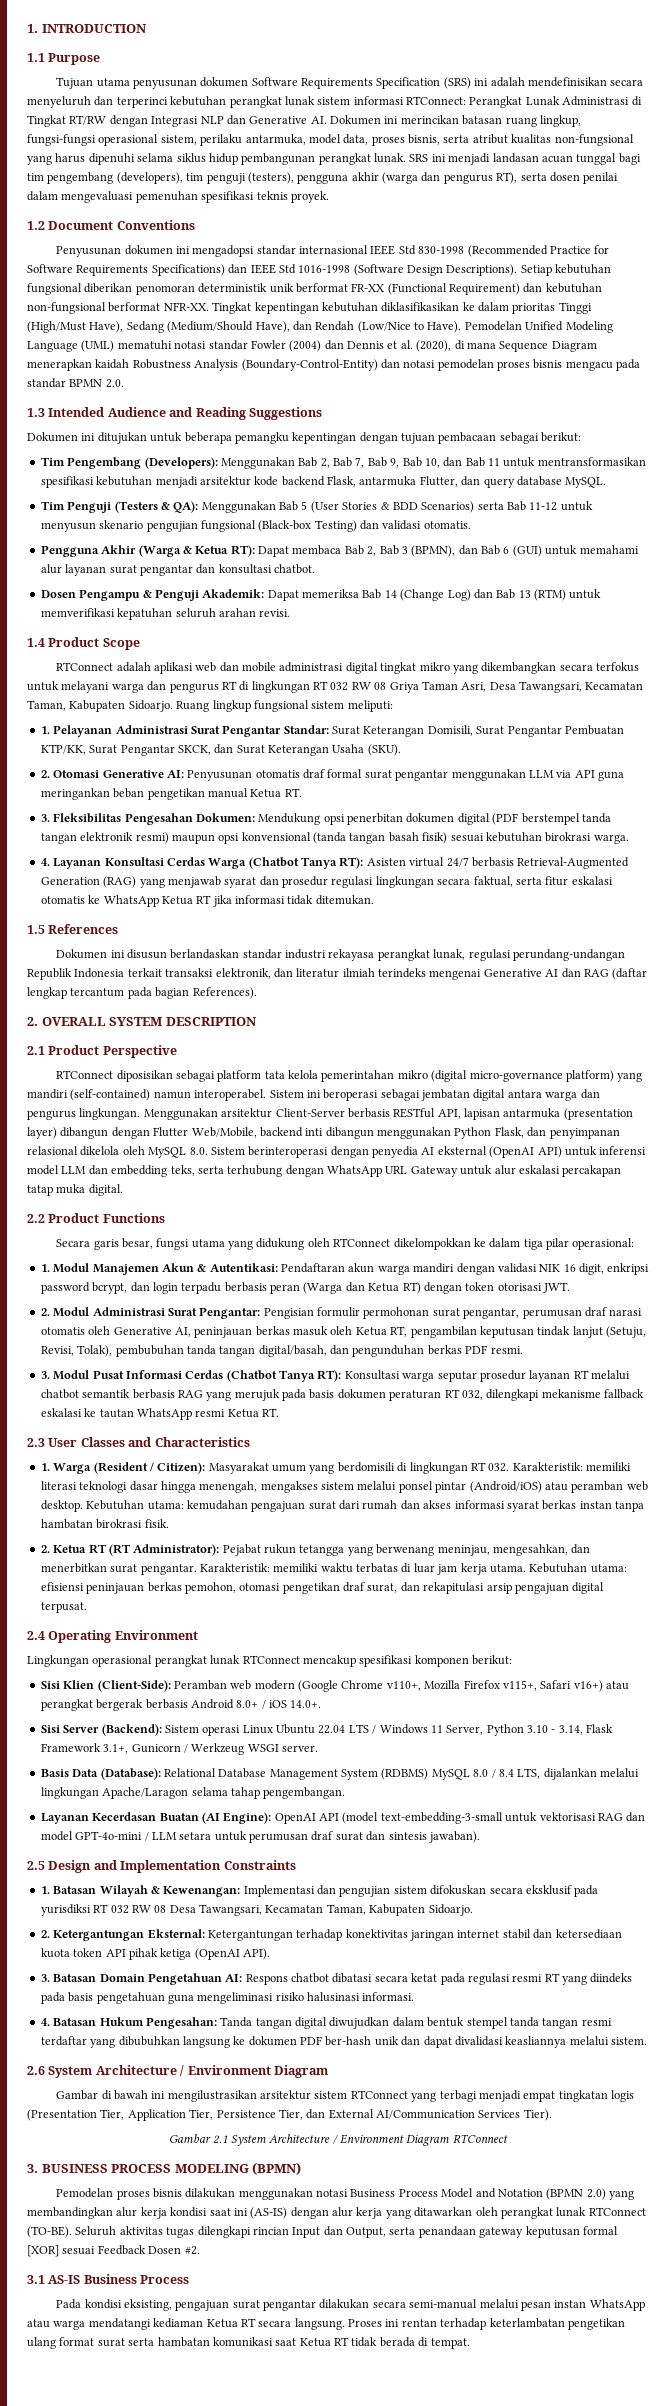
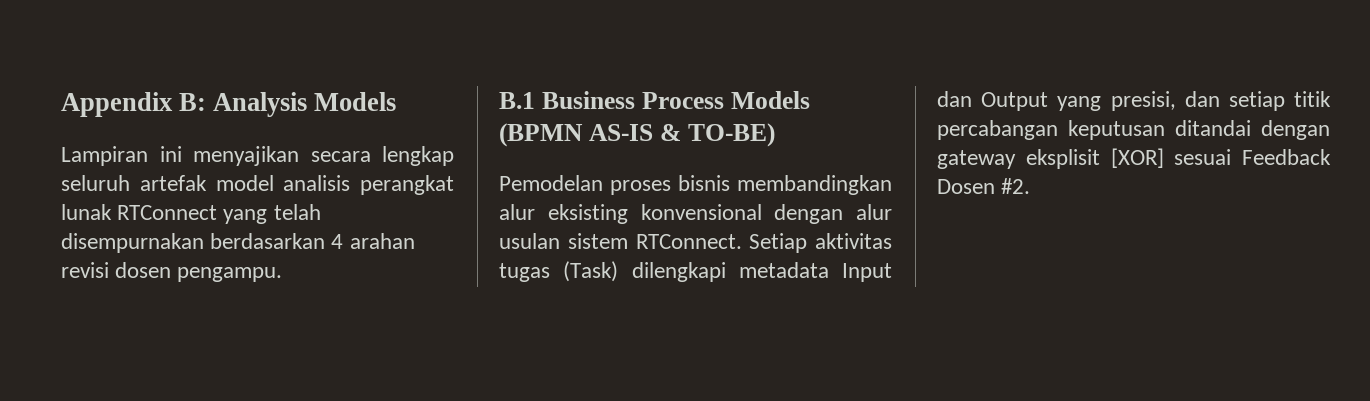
- 1. INTRODUCTION
- 1.1 Purpose
- Tujuan utama penyusunan dokumen Software Requirements Specification (SRS) ini adalah mendefinisikan secara menyeluruh dan terperinci kebutuhan perangkat lunak sistem informasi RTConnect: Perangkat Lunak Administrasi di Tingkat RT/RW dengan Integrasi NLP dan Generative AI. Dokumen ini merincikan batasan ruang lingkup, fungsi-fungsi operasional sistem, perilaku antarmuka, model data, proses bisnis, serta atribut kualitas non-fungsional yang harus dipenuhi selama siklus hidup pembangunan perangkat lunak. SRS ini menjadi landasan acuan tunggal bagi tim pengembang (developers), tim penguji (testers), pengguna akhir (warga dan pengurus RT), serta dosen penilai dalam mengevaluasi pemenuhan spesifikasi teknis proyek.
- 1.2 Document Conventions
- Penyusunan dokumen ini mengadopsi standar internasional IEEE Std 830-1998 (Recommended Practice for Software Requirements Specifications) dan IEEE Std 1016-1998 (Software Design Descriptions). Setiap kebutuhan fungsional diberikan penomoran deterministik unik berformat FR-XX (Functional Requirement) dan kebutuhan non-fungsional berformat NFR-XX. Tingkat kepentingan kebutuhan diklasifikasikan ke dalam prioritas Tinggi (High/Must Have), Sedang (Medium/Should Have), dan Rendah (Low/Nice to Have). Pemodelan Unified Modeling Language (UML) mematuhi notasi standar Fowler (2004) dan Dennis et al. (2020), di mana Sequence Diagram menerapkan kaidah Robustness Analysis (Boundary-Control-Entity) dan notasi pemodelan proses bisnis mengacu pada standar BPMN 2.0.
- 1.3 Intended Audience and Reading Suggestions
- Dokumen ini ditujukan untuk beberapa pemangku kepentingan dengan tujuan pembacaan sebagai berikut:
- Tim Pengembang (Developers): Menggunakan Bab 2, Bab 7, Bab 9, Bab 10, dan Bab 11 untuk mentransformasikan spesifikasi kebutuhan menjadi arsitektur kode backend Flask, antarmuka Flutter, dan query database MySQL.
- Tim Penguji (Testers & QA): Menggunakan Bab 5 (User Stories & BDD Scenarios) serta Bab 11-12 untuk menyusun skenario pengujian fungsional (Black-box Testing) dan validasi otomatis.
- Pengguna Akhir (Warga & Ketua RT): Dapat membaca Bab 2, Bab 3 (BPMN), dan Bab 6 (GUI) untuk memahami alur layanan surat pengantar dan konsultasi chatbot.
- Dosen Pengampu & Penguji Akademik: Dapat memeriksa Bab 14 (Change Log) dan Bab 13 (RTM) untuk memverifikasi kepatuhan seluruh arahan revisi.
- 1.4 Product Scope
- RTConnect adalah aplikasi web dan mobile administrasi digital tingkat mikro yang dikembangkan secara terfokus untuk melayani warga dan pengurus RT di lingkungan RT 032 RW 08 Griya Taman Asri, Desa Tawangsari, Kecamatan Taman, Kabupaten Sidoarjo. Ruang lingkup fungsional sistem meliputi:
- 1. Pelayanan Administrasi Surat Pengantar Standar: Surat Keterangan Domisili, Surat Pengantar Pembuatan KTP/KK, Surat Pengantar SKCK, dan Surat Keterangan Usaha (SKU).
- 2. Otomasi Generative AI: Penyusunan otomatis draf formal surat pengantar menggunakan LLM via API guna meringankan beban pengetikan manual Ketua RT.
- 3. Fleksibilitas Pengesahan Dokumen: Mendukung opsi penerbitan dokumen digital (PDF berstempel tanda tangan elektronik resmi) maupun opsi konvensional (tanda tangan basah fisik) sesuai kebutuhan birokrasi warga.
- 4. Layanan Konsultasi Cerdas Warga (Chatbot Tanya RT): Asisten virtual 24/7 berbasis Retrieval-Augmented Generation (RAG) yang menjawab syarat dan prosedur regulasi lingkungan secara faktual, serta fitur eskalasi otomatis ke WhatsApp Ketua RT jika informasi tidak ditemukan.
- 1.5 References
- Dokumen ini disusun berlandaskan standar industri rekayasa perangkat lunak, regulasi perundang-undangan Republik Indonesia terkait transaksi elektronik, dan literatur ilmiah terindeks mengenai Generative AI dan RAG (daftar lengkap tercantum pada bagian References).
- 2. OVERALL SYSTEM DESCRIPTION
- 2.1 Product Perspective
- RTConnect diposisikan sebagai platform tata kelola pemerintahan mikro (digital micro-governance platform) yang mandiri (self-contained) namun interoperabel. Sistem ini beroperasi sebagai jembatan digital antara warga dan pengurus lingkungan. Menggunakan arsitektur Client-Server berbasis RESTful API, lapisan antarmuka (presentation layer) dibangun dengan Flutter Web/Mobile, backend inti dibangun menggunakan Python Flask, dan penyimpanan relasional dikelola oleh MySQL 8.0. Sistem berinteroperasi dengan penyedia AI eksternal (OpenAI API) untuk inferensi model LLM dan embedding teks, serta terhubung dengan WhatsApp URL Gateway untuk alur eskalasi percakapan tatap muka digital.
- 2.2 Product Functions
- Secara garis besar, fungsi utama yang didukung oleh RTConnect dikelompokkan ke dalam tiga pilar operasional:
- 1. Modul Manajemen Akun & Autentikasi: Pendaftaran akun warga mandiri dengan validasi NIK 16 digit, enkripsi password bcrypt, dan login terpadu berbasis peran (Warga dan Ketua RT) dengan token otorisasi JWT.
- 2. Modul Administrasi Surat Pengantar: Pengisian formulir permohonan surat pengantar, perumusan draf narasi otomatis oleh Generative AI, peninjauan berkas masuk oleh Ketua RT, pengambilan keputusan tindak lanjut (Setuju, Revisi, Tolak), pembubuhan tanda tangan digital/basah, dan pengunduhan berkas PDF resmi.
- 3. Modul Pusat Informasi Cerdas (Chatbot Tanya RT): Konsultasi warga seputar prosedur layanan RT melalui chatbot semantik berbasis RAG yang merujuk pada basis dokumen peraturan RT 032, dilengkapi mekanisme fallback eskalasi ke tautan WhatsApp resmi Ketua RT.
- 2.3 User Classes and Characteristics
- 1. Warga (Resident / Citizen): Masyarakat umum yang berdomisili di lingkungan RT 032. Karakteristik: memiliki literasi teknologi dasar hingga menengah, mengakses sistem melalui ponsel pintar (Android/iOS) atau peramban web desktop. Kebutuhan utama: kemudahan pengajuan surat dari rumah dan akses informasi syarat berkas instan tanpa hambatan birokrasi fisik.
- 2. Ketua RT (RT Administrator): Pejabat rukun tetangga yang berwenang meninjau, mengesahkan, dan menerbitkan surat pengantar. Karakteristik: memiliki waktu terbatas di luar jam kerja utama. Kebutuhan utama: efisiensi peninjauan berkas pemohon, otomasi pengetikan draf surat, dan rekapitulasi arsip pengajuan digital terpusat.
- 2.4 Operating Environment
- Lingkungan operasional perangkat lunak RTConnect mencakup spesifikasi komponen berikut:
- Sisi Klien (Client-Side): Peramban web modern (Google Chrome v110+, Mozilla Firefox v115+, Safari v16+) atau perangkat bergerak berbasis Android 8.0+ / iOS 14.0+.
- Sisi Server (Backend): Sistem operasi Linux Ubuntu 22.04 LTS / Windows 11 Server, Python 3.10 - 3.14, Flask Framework 3.1+, Gunicorn / Werkzeug WSGI server.
- Basis Data (Database): Relational Database Management System (RDBMS) MySQL 8.0 / 8.4 LTS, dijalankan melalui lingkungan Apache/Laragon selama tahap pengembangan.
- Layanan Kecerdasan Buatan (AI Engine): OpenAI API (model text-embedding-3-small untuk vektorisasi RAG dan model GPT-4o-mini / LLM setara untuk perumusan draf surat dan sintesis jawaban).
- 2.5 Design and Implementation Constraints
- 1. Batasan Wilayah & Kewenangan: Implementasi dan pengujian sistem difokuskan secara eksklusif pada yurisdiksi RT 032 RW 08 Desa Tawangsari, Kecamatan Taman, Kabupaten Sidoarjo.
- 2. Ketergantungan Eksternal: Ketergantungan terhadap konektivitas jaringan internet stabil dan ketersediaan kuota token API pihak ketiga (OpenAI API).
- 3. Batasan Domain Pengetahuan AI: Respons chatbot dibatasi secara ketat pada regulasi resmi RT yang diindeks pada basis pengetahuan guna mengeliminasi risiko halusinasi informasi.
- 4. Batasan Hukum Pengesahan: Tanda tangan digital diwujudkan dalam bentuk stempel tanda tangan resmi terdaftar yang dibubuhkan langsung ke dokumen PDF ber-hash unik dan dapat divalidasi keasliannya melalui sistem.
- 2.6 System Architecture / Environment Diagram
- Gambar di bawah ini mengilustrasikan arsitektur sistem RTConnect yang terbagi menjadi empat tingkatan logis (Presentation Tier, Application Tier, Persistence Tier, dan External AI/Communication Services Tier).
- Gambar 2.1 System Architecture / Environment Diagram RTConnect
- 3. BUSINESS PROCESS MODELING (BPMN)
- Pemodelan proses bisnis dilakukan menggunakan notasi Business Process Model and Notation (BPMN 2.0) yang membandingkan alur kerja kondisi saat ini (AS-IS) dengan alur kerja yang ditawarkan oleh perangkat lunak RTConnect (TO-BE). Seluruh aktivitas tugas dilengkapi rincian Input dan Output, serta penandaan gateway keputusan formal [XOR] sesuai Feedback Dosen #2.
+ Appendix B: Analysis Models
+ Lampiran ini menyajikan secara lengkap seluruh artefak model analisis perangkat lunak RTConnect yang telah disempurnakan berdasarkan 4 arahan revisi dosen pengampu.
+ B.1 Business Process Models (BPMN AS-IS & TO-BE)
+ Pemodelan proses bisnis membandingkan alur eksisting konvensional dengan alur usulan sistem RTConnect. Setiap aktivitas tugas (Task) dilengkapi metadata Input dan Output yang presisi, dan setiap titik percabangan keputusan ditandai dengan gateway eksplisit [XOR] sesuai Feedback Dosen #2.
- 3.1 AS-IS Business Process
- Pada kondisi eksisting, pengajuan surat pengantar dilakukan secara semi-manual melalui pesan instan WhatsApp atau warga mendatangi kediaman Ketua RT secara langsung. Proses ini rentan terhadap keterlambatan pengetikan ulang format surat serta hambatan komunikasi saat Ketua RT tidak berada di tempat.

